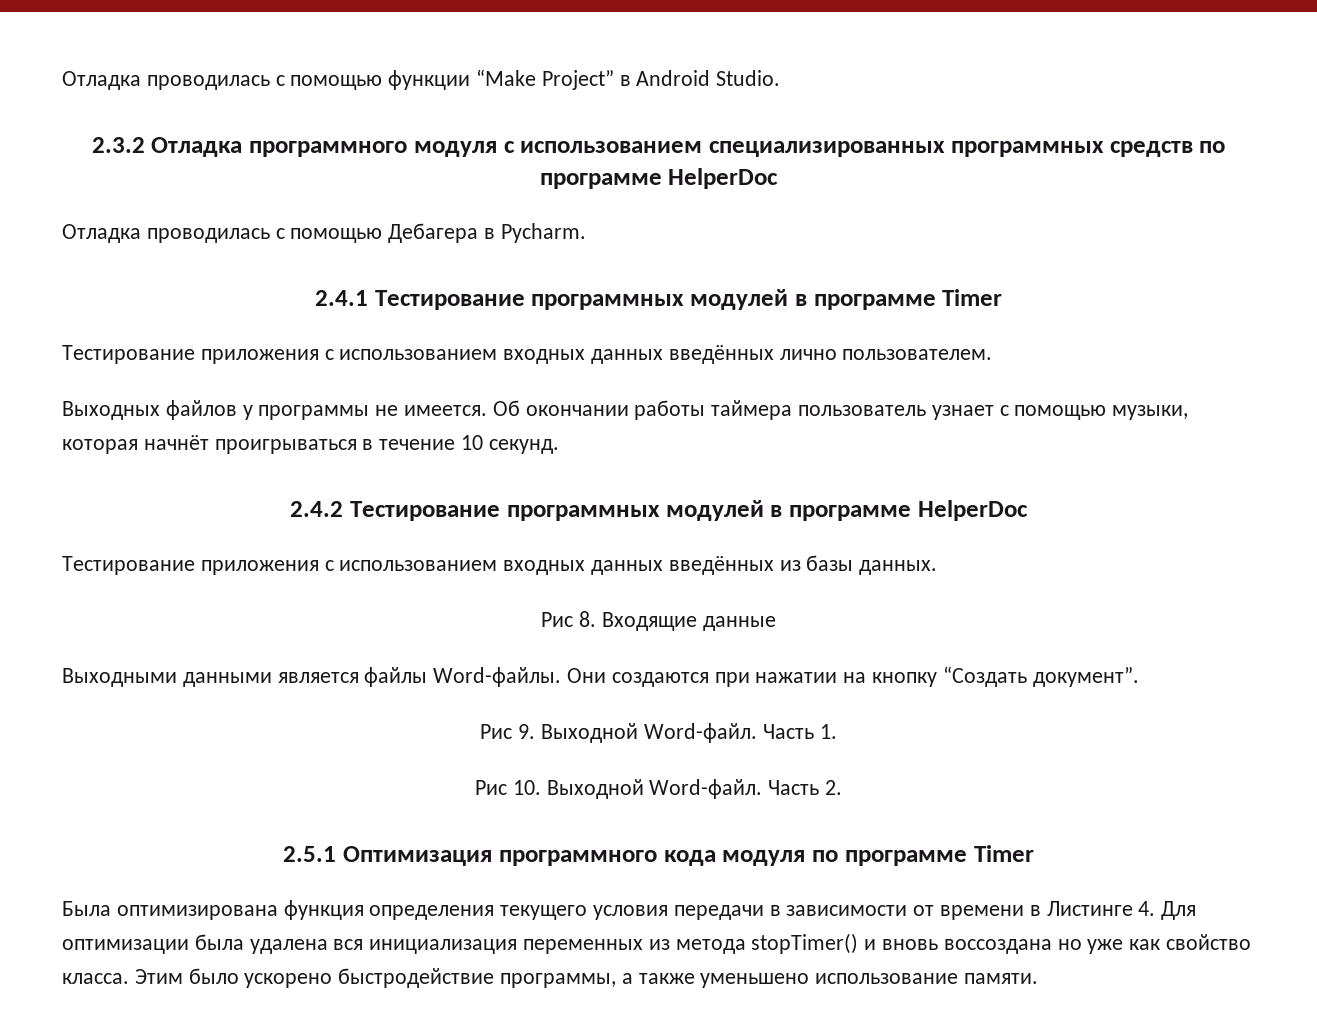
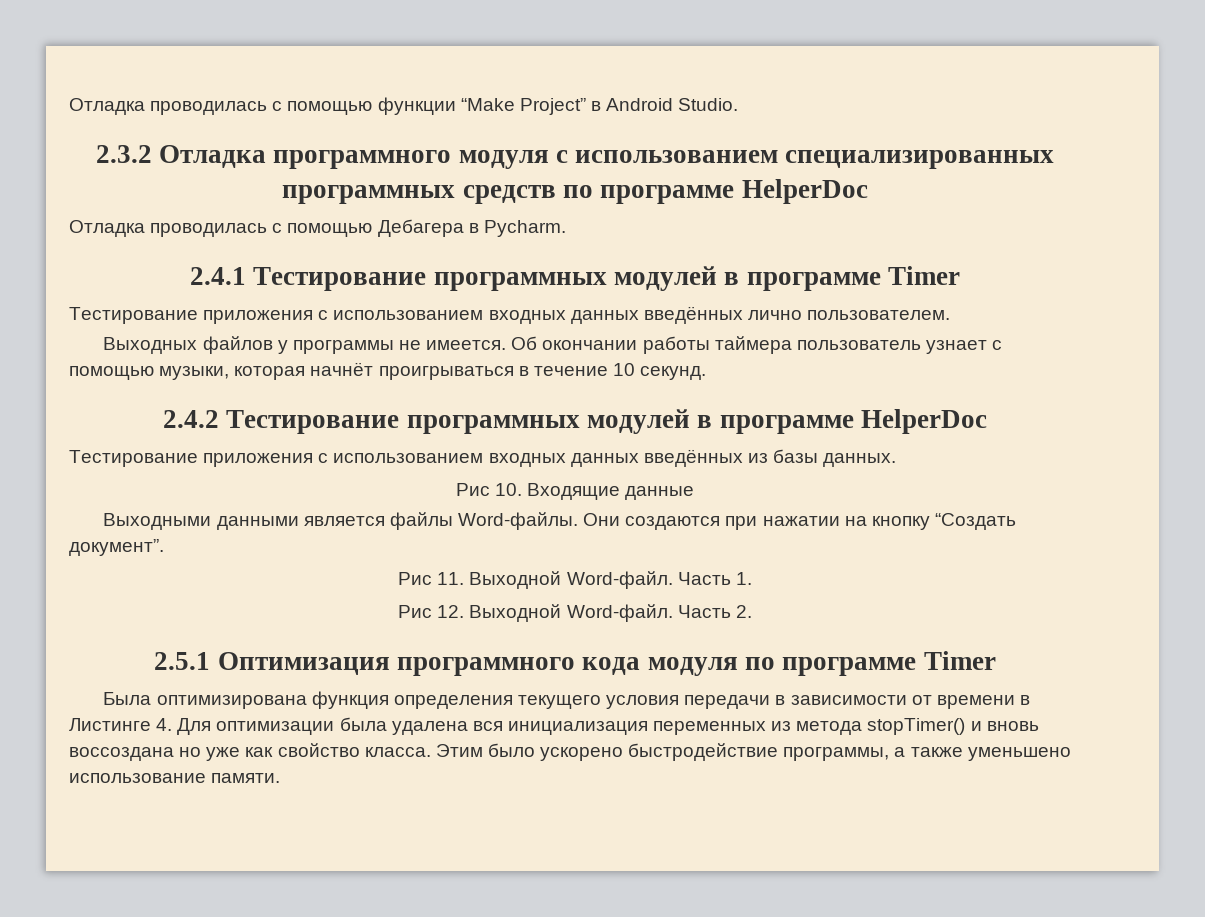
- Рис 8. Входящие данные
+ Рис 10. Входящие данные
- Рис 9. Выходной Word-файл.
+ Рис 11. Выходной Word-файл.
- Рис 10. Выходной Word-файл.
+ Рис 12. Выходной Word-файл.

